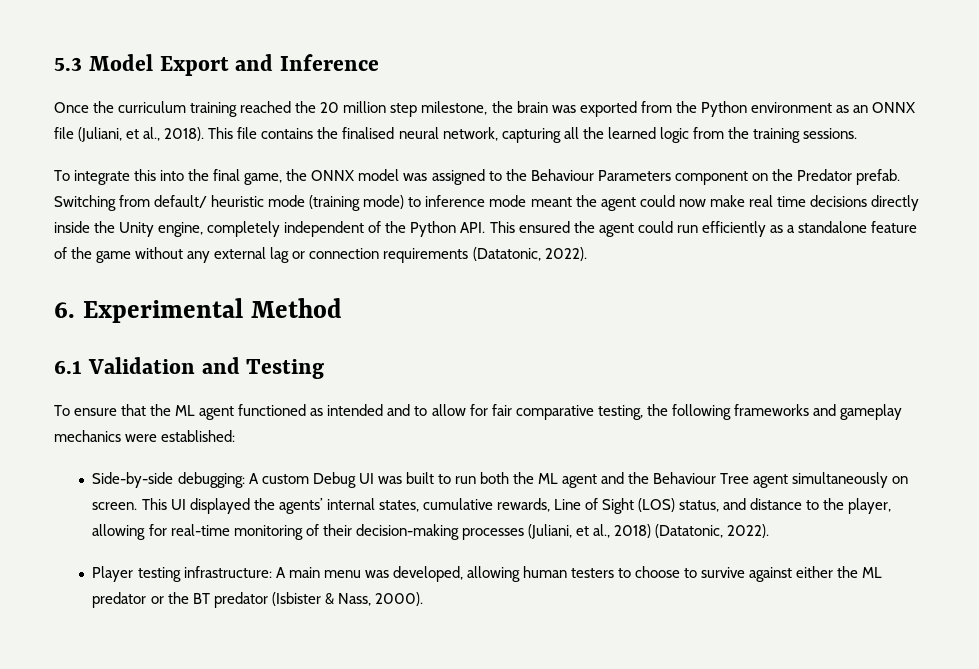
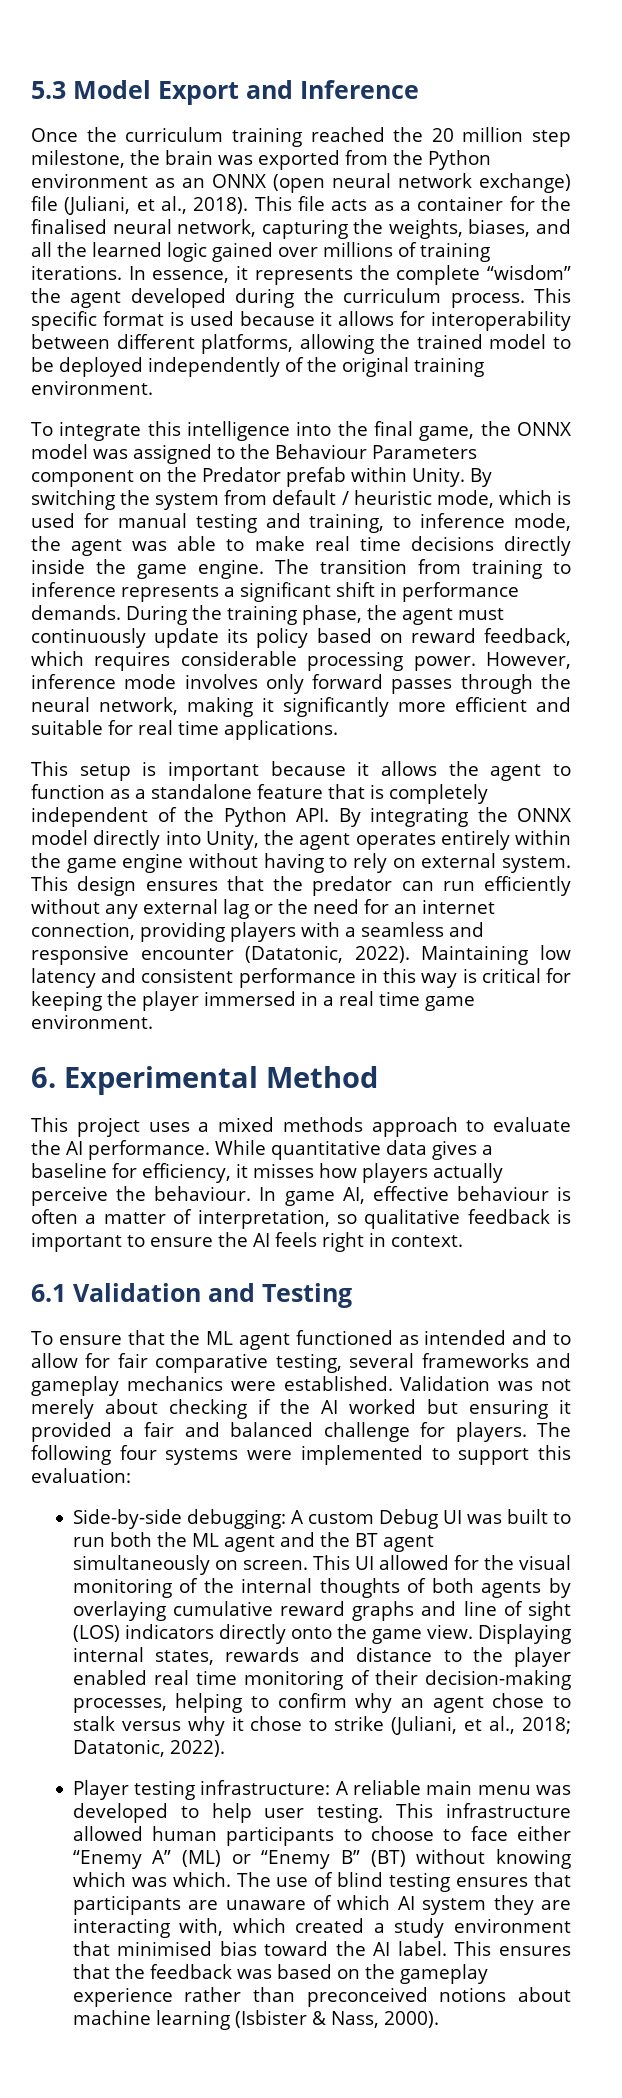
- Once the curriculum training reached the 20 million step milestone, the brain was exported from the Python environment as an ONNX file (Juliani, et al., 2018).
+ Once the curriculum training reached the 20 million step milestone, the brain was exported from the Python environment as an ONNX (open neural network exchange) file (Juliani, et al., 2018).
- This file contains the finalised neural network, capturing all the learned logic from the training sessions.
+ This file acts as a container for the finalised neural network, capturing the weights, biases, and all the learned logic gained over millions of training iterations. In essence, it represents the complete “wisdom” the agent developed during the curriculum process. This specific format is used because it allows for interoperability between different platforms, allowing the trained model to be deployed independently of the original training environment.
- To integrate this into the final game, the ONNX model was assigned to the Behaviour Parameters component on the Predator prefab. Switching from default/ heuristic mode (training mode) to inference mode meant the agent could now make real time decisions directly inside the Unity engine, completely independent of the Python API. This ensured the agent could run efficiently as a standalone feature of the game without any external lag or connection requirements (Datatonic, 2022).
+ To integrate this intelligence into the final game, the ONNX model was assigned to the Behaviour Parameters component on the Predator prefab within Unity. By switching the system from default / heuristic mode, which is used for manual testing and training, to inference mode, the agent was able to make real time decisions directly inside the game engine. The transition from training to inference represents a significant shift in performance demands. During the training phase, the agent must continuously update its policy based on reward feedback, which requires considerable processing power. However, inference mode involves only forward passes through the neural network, making it significantly more efficient and suitable for real time applications.
+ This setup is important because it allows the agent to function as a standalone feature that is completely independent of the Python API. By integrating the ONNX model directly into Unity, the agent operates entirely within the game engine without having to rely on external system. This design ensures that the predator can run efficiently without any external lag or the need for an internet connection, providing players with a seamless and responsive encounter (Datatonic, 2022). Maintaining low latency and consistent performance in this way is critical for keeping the player immersed in a real time game environment.
  6. Experimental Method
+ This project uses a mixed methods approach to evaluate the AI performance. While quantitative data gives a baseline for efficiency, it misses how players actually perceive the behaviour. In game AI, effective behaviour is often a matter of interpretation, so qualitative feedback is important to ensure the AI feels right in context.
- To ensure that the ML agent functioned as intended and to allow for fair comparative testing, the following frameworks and gameplay mechanics were established:
+ To ensure that the ML agent functioned as intended and to allow for fair comparative testing, several frameworks and gameplay mechanics were established. Validation was not merely about checking if the AI worked but ensuring it provided a fair and balanced challenge for players. The following four systems were implemented to support this evaluation:
- Side-by-side debugging: A custom Debug UI was built to run both the ML agent and the Behaviour Tree agent simultaneously on screen.
+ Side-by-side debugging: A custom Debug UI was built to run both the ML agent and the BT agent simultaneously on screen.
- This UI displayed the agents’ internal states, cumulative rewards, Line of Sight (LOS) status, and distance to the player, allowing for real-time monitoring of their decision-making processes (Juliani, et al., 2018) (Datatonic, 2022).
+ This UI allowed for the visual monitoring of the internal thoughts of both agents by overlaying cumulative reward graphs and line of sight (LOS) indicators directly onto the game view. Displaying internal states, rewards and distance to the player enabled real time monitoring of their decision-making processes, helping to confirm why an agent chose to stalk versus why it chose to strike (Juliani, et al., 2018; Datatonic, 2022).
- Player testing infrastructure: A main menu was developed, allowing human testers to choose to survive against either the ML predator or the BT predator (Isbister & Nass, 2000).
+ Player testing infrastructure: A reliable main menu was developed to help user testing. This infrastructure allowed human participants to choose to face either “Enemy A” (ML) or “Enemy B” (BT) without knowing which was which. The use of blind testing ensures that participants are unaware of which AI system they are interacting with, which created a study environment that minimised bias toward the AI label. This ensures that the feedback was based on the gameplay experience rather than preconceived notions about machine learning (Isbister & Nass, 2000).

